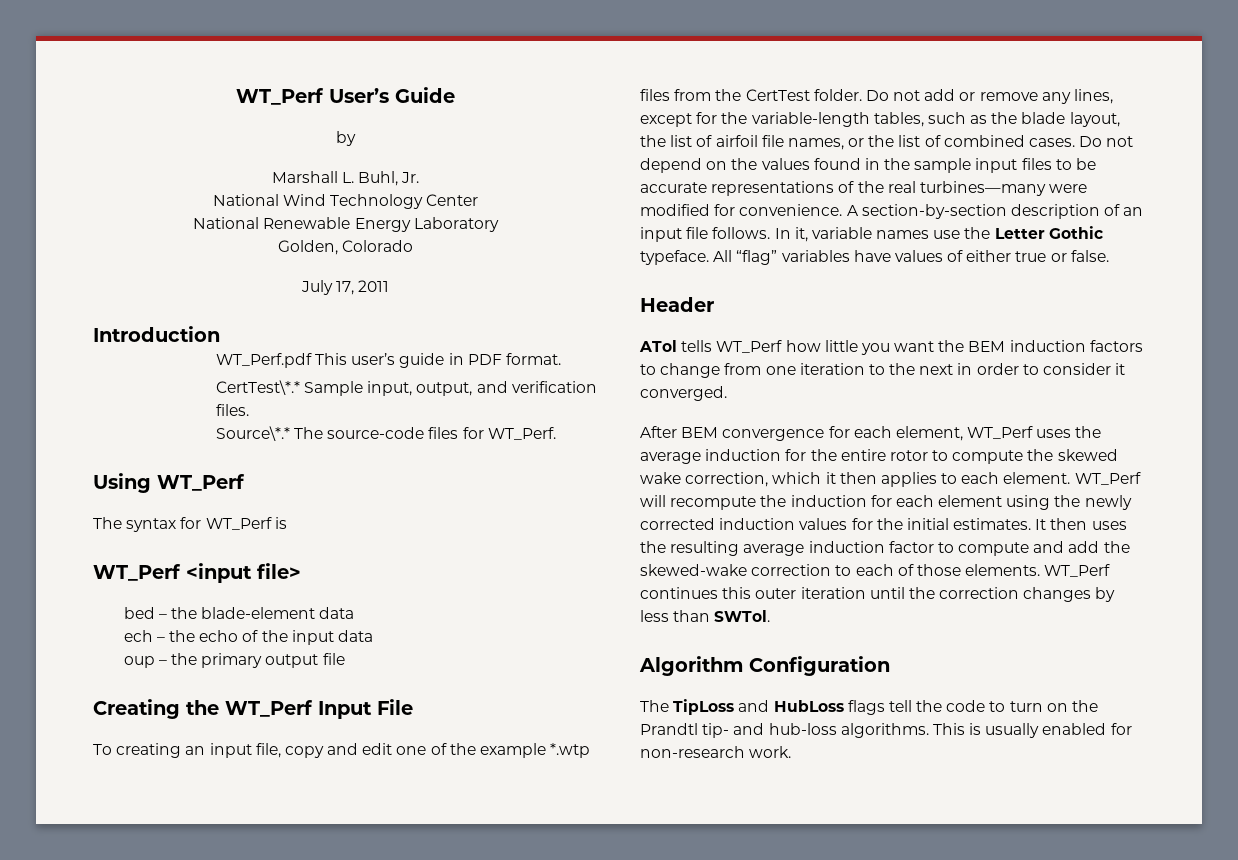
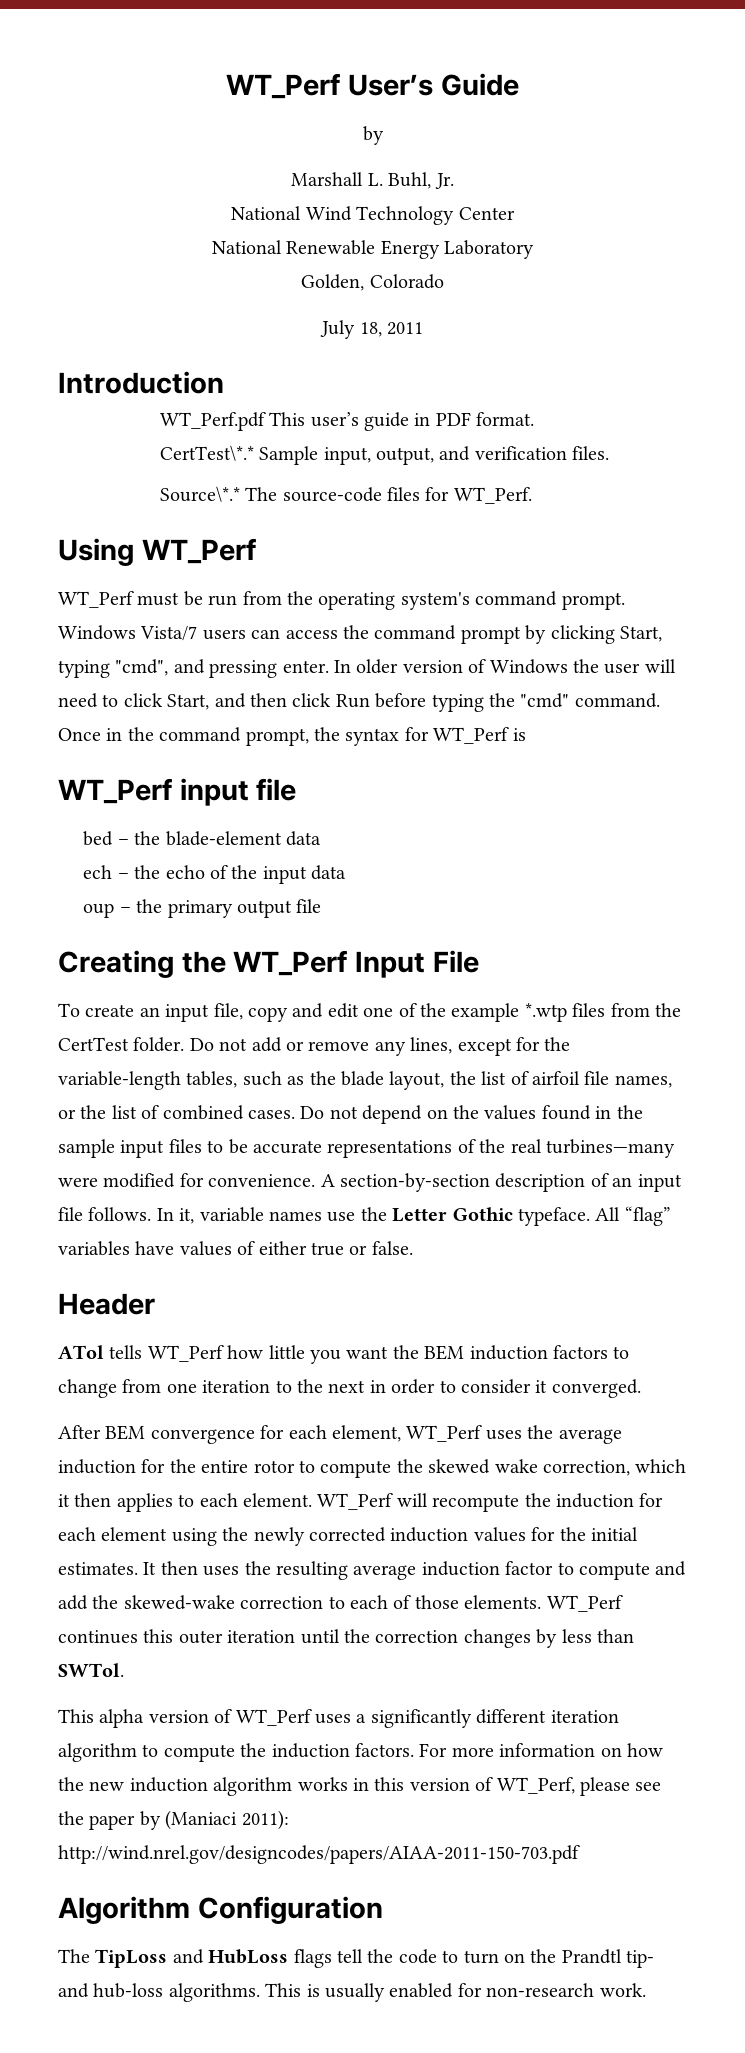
- July 17, 2011
+ July 18, 2011
- The syntax for WT_Perf is
+ WT_Perf must be run from the operating system's command prompt. Windows Vista/7 users can access the command prompt by clicking Start, typing "cmd", and pressing enter. In older version of Windows the user will need to click Start, and then click Run before typing the "cmd" command. Once in the command prompt, the syntax for WT_Perf is
- WT_Perf <input file>
+ WT_Perf input file
- To creating an input file, copy and edit one of the example *.wtp files from the CertTest folder.
+ To create an input file, copy and edit one of the example *.wtp files from the CertTest folder.
+ This alpha version of WT_Perf uses a significantly different iteration algorithm to compute the induction factors. For more information on how the new induction algorithm works in this version of WT_Perf, please see the paper by (Maniaci 2011): http://wind.nrel.gov/designcodes/papers/AIAA-2011-150-703.pdf

